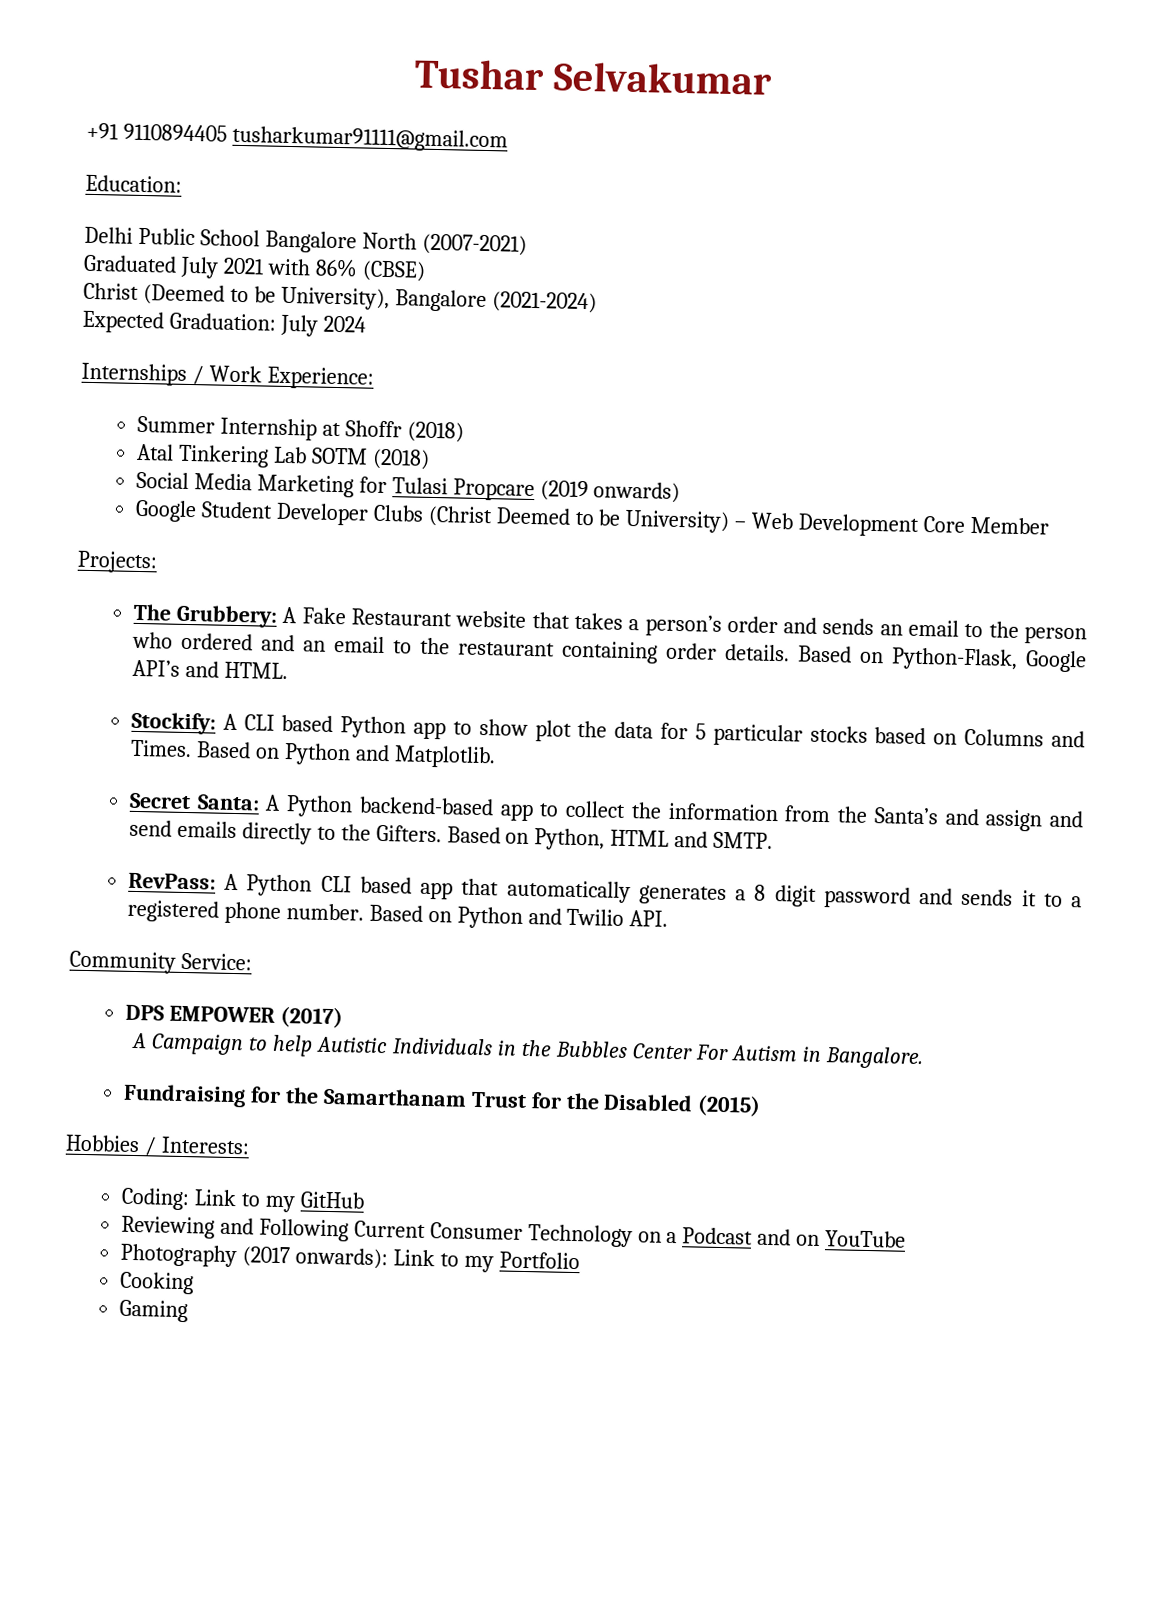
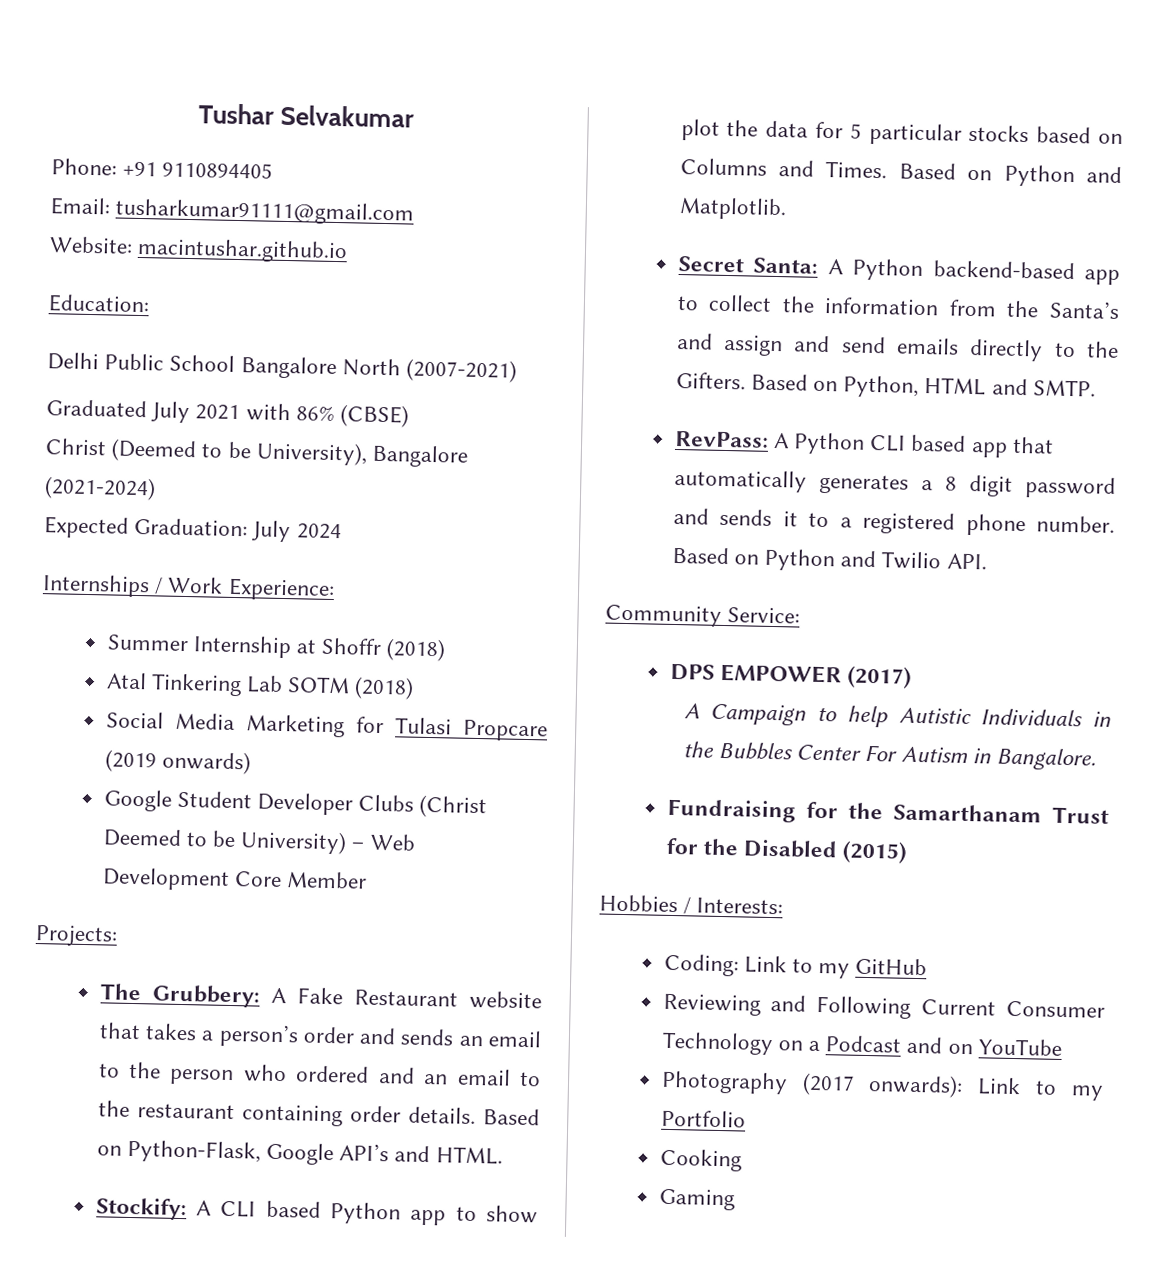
- +91 9110894405 tusharkumar91111@gmail.com
+ Phone: +91 9110894405
+ Email: tusharkumar91111@gmail.com
+ Website: macintushar.github.io

